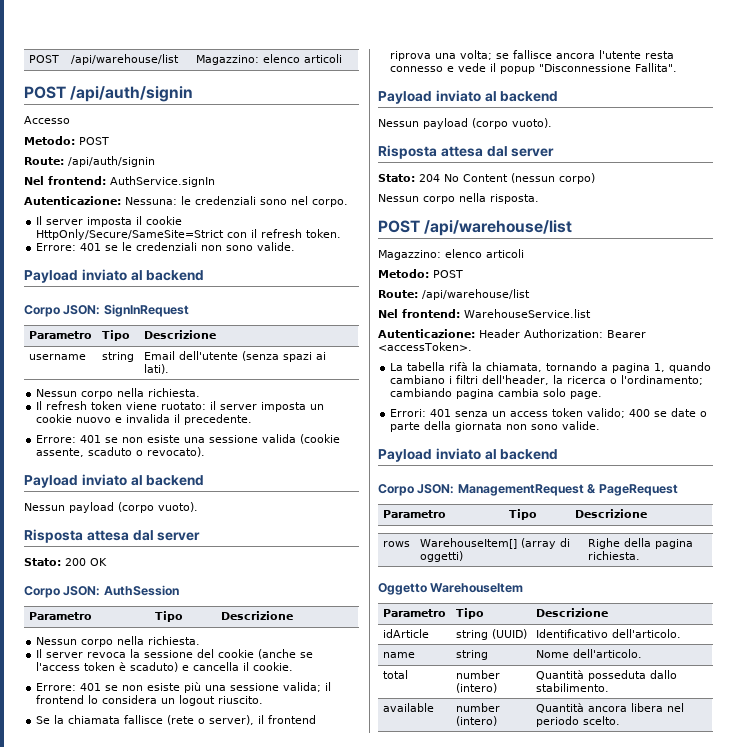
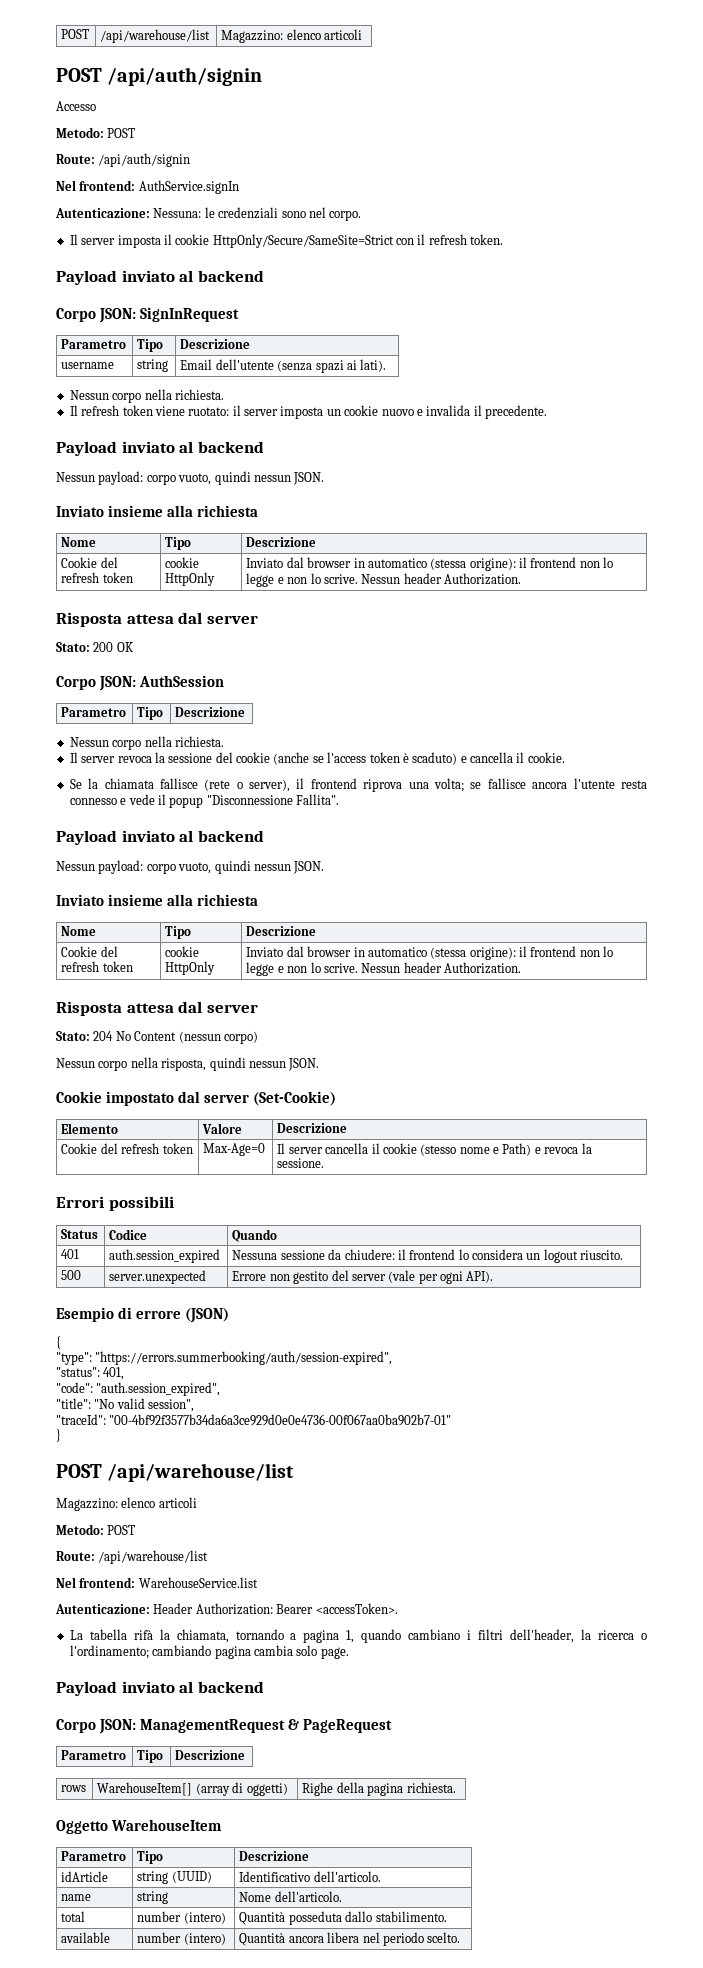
- Errore: 401 se le credenziali non sono valide.
  Il refresh token viene ruotato: il server imposta un cookie nuovo e invalida il precedente.
- Errore: 401 se non esiste una sessione valida (cookie assente, scaduto o revocato).
  Payload inviato al backend
- Nessun payload (corpo vuoto).
+ Nessun payload: corpo vuoto, quindi nessun JSON.
+ Inviato insieme alla richiesta
+ Nome | Tipo | Descrizione
+ Cookie del refresh token | cookie HttpOnly | Inviato dal browser in automatico (stessa origine): il frontend non lo legge e non lo scrive. Nessun header Authorization.
- Errore: 401 se non esiste più una sessione valida; il frontend lo considera un logout riuscito.
  Se la chiamata fallisce (rete o server), il frontend riprova una volta; se fallisce ancora l'utente resta connesso e vede il popup "Disconnessione Fallita".
  Payload inviato al backend
- Nessun payload (corpo vuoto).
+ Nessun payload: corpo vuoto, quindi nessun JSON.
+ Inviato insieme alla richiesta
+ Nome | Tipo | Descrizione
+ Cookie del refresh token | cookie HttpOnly | Inviato dal browser in automatico (stessa origine): il frontend non lo legge e non lo scrive. Nessun header Authorization.
- Nessun corpo nella risposta.
+ Nessun corpo nella risposta, quindi nessun JSON.
+ Cookie impostato dal server (Set-Cookie)
+ Elemento | Valore | Descrizione
+ Cookie del refresh token | Max-Age=0 | Il server cancella il cookie (stesso nome e Path) e revoca la sessione.
+ Errori possibili
+ Status | Codice | Quando
+ 401 | auth.session_expired | Nessuna sessione da chiudere: il frontend lo considera un logout riuscito.
+ 500 | server.unexpected | Errore non gestito del server (vale per ogni API).
+ Esempio di errore (JSON)
+ {
+ "type": "https://errors.summerbooking/auth/session-expired",
+ "status": 401,
+ "code": "auth.session_expired",
+ "title": "No valid session",
+ "traceId": "00-4bf92f3577b34da6a3ce929d0e0e4736-00f067aa0ba902b7-01"
+ }
- Errori: 401 senza un access token valido; 400 se date o parte della giornata non sono valide.

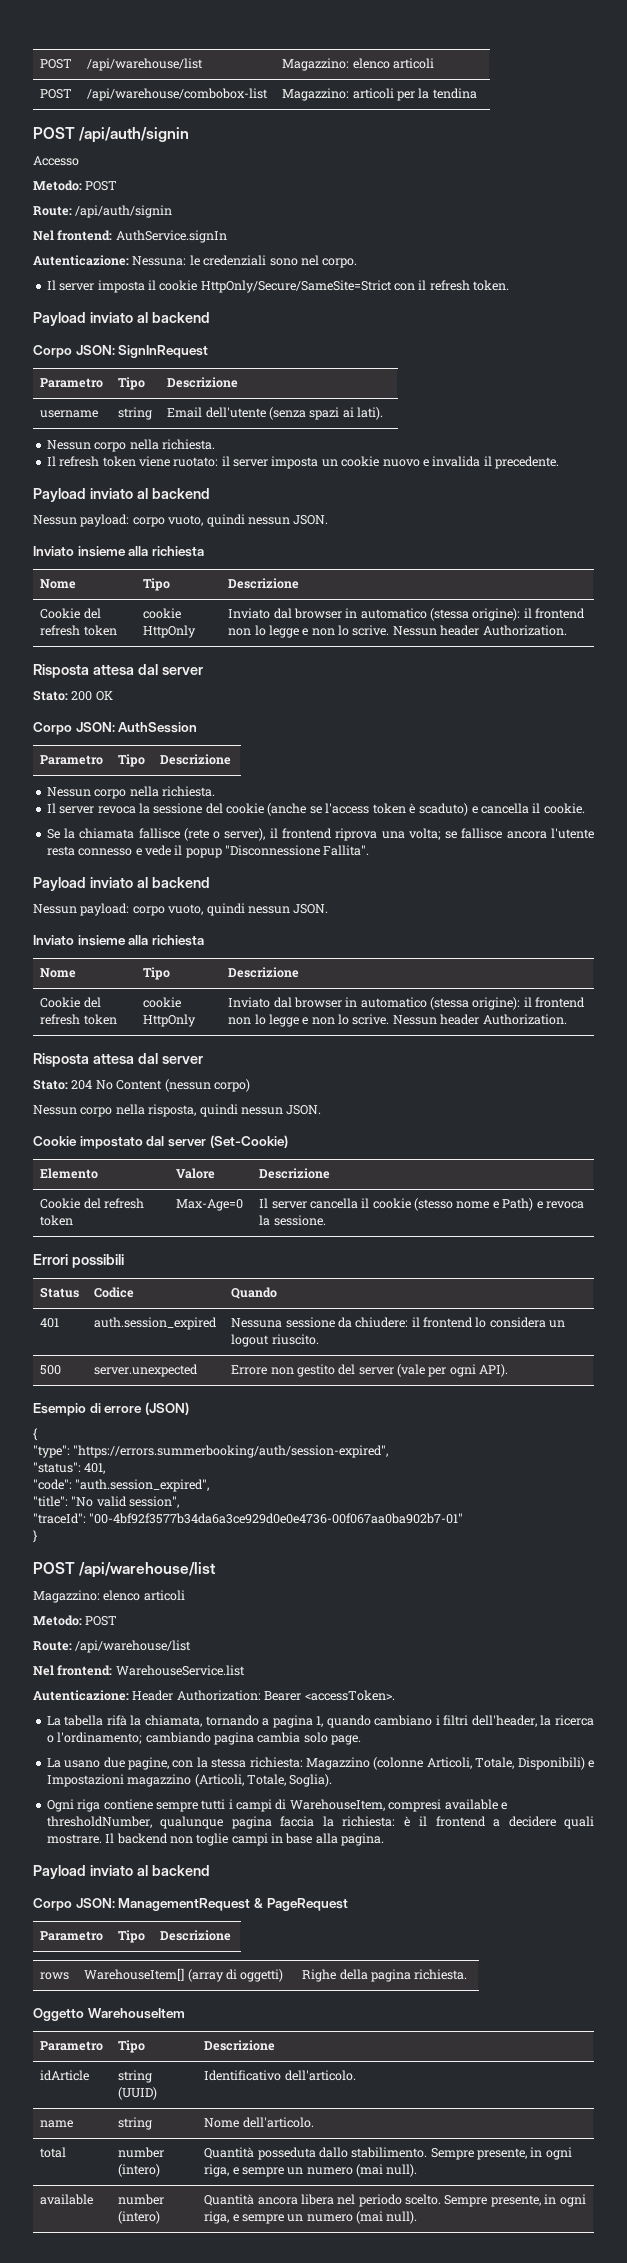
+ POST | /api/warehouse/combobox-list | Magazzino: articoli per la tendina
+ La usano due pagine, con la stessa richiesta: Magazzino (colonne Articoli, Totale, Disponibili) e Impostazioni magazzino (Articoli, Totale, Soglia).
+ Ogni riga contiene sempre tutti i campi di WarehouseItem, compresi available e thresholdNumber, qualunque pagina faccia la richiesta: è il frontend a decidere quali mostrare. Il backend non toglie campi in base alla pagina.
- total | number (intero) | Quantità posseduta dallo stabilimento.
+ total | number (intero) | Quantità posseduta dallo stabilimento. Sempre presente, in ogni riga, e sempre un numero (mai null).
- available | number (intero) | Quantità ancora libera nel periodo scelto.
+ available | number (intero) | Quantità ancora libera nel periodo scelto. Sempre presente, in ogni riga, e sempre un numero (mai null).

